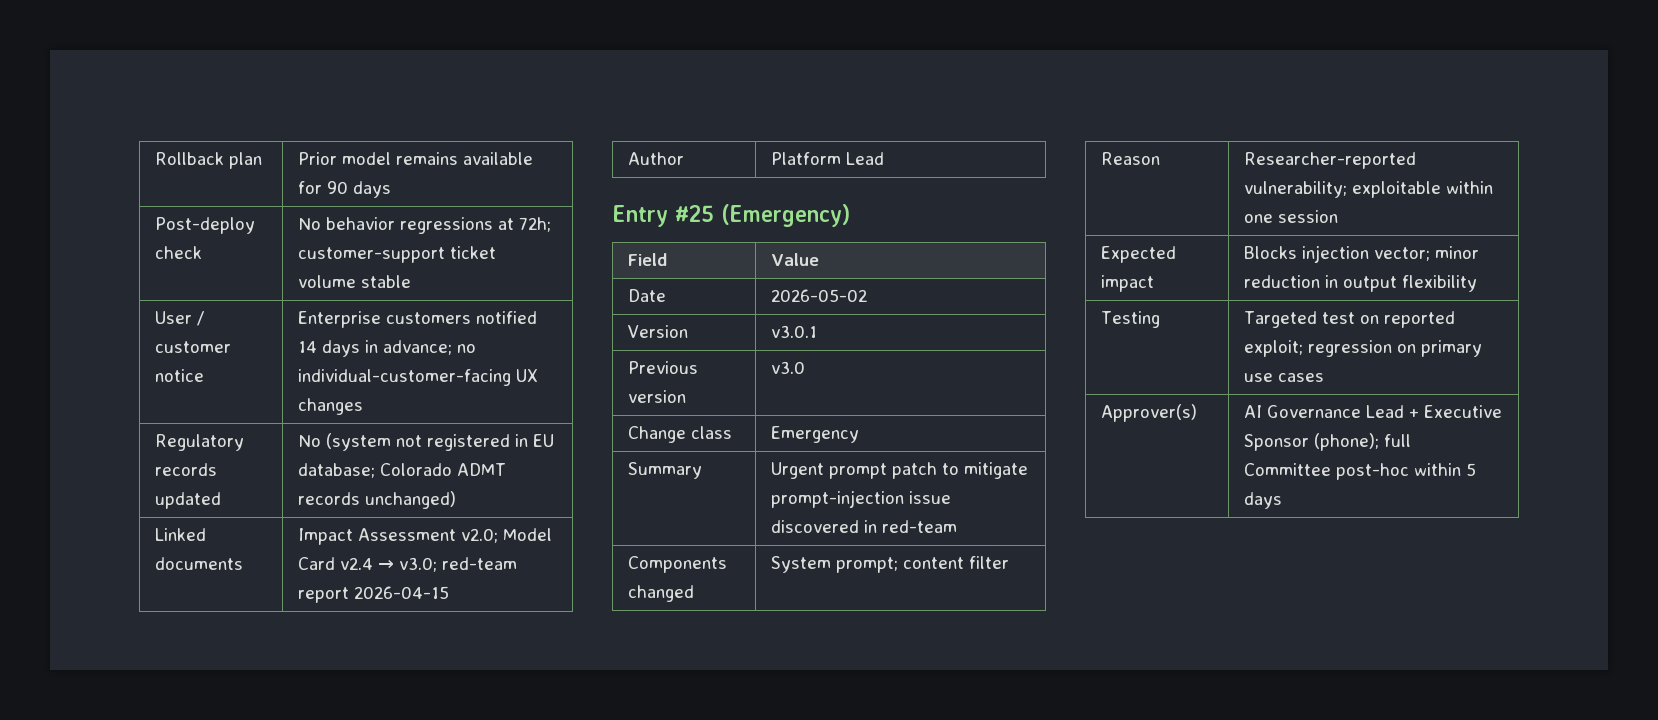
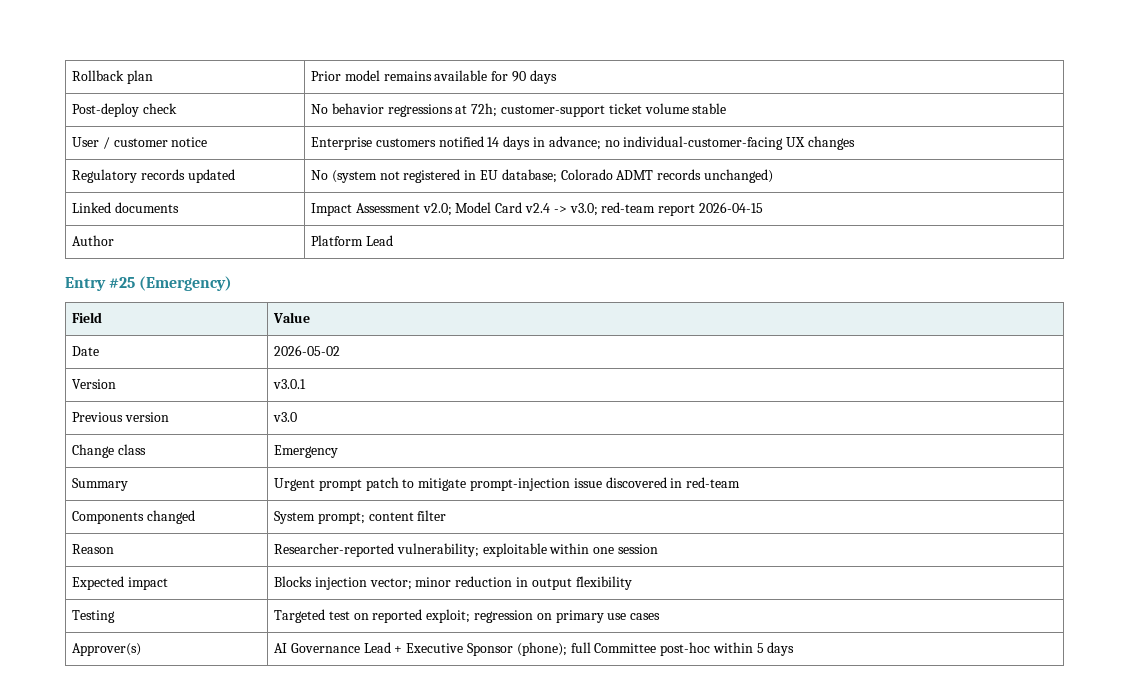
- Linked documents | Impact Assessment v2.0; Model Card v2.4 → v3.0; red-team report 2026-04-15
+ Linked documents | Impact Assessment v2.0; Model Card v2.4 -> v3.0; red-team report 2026-04-15

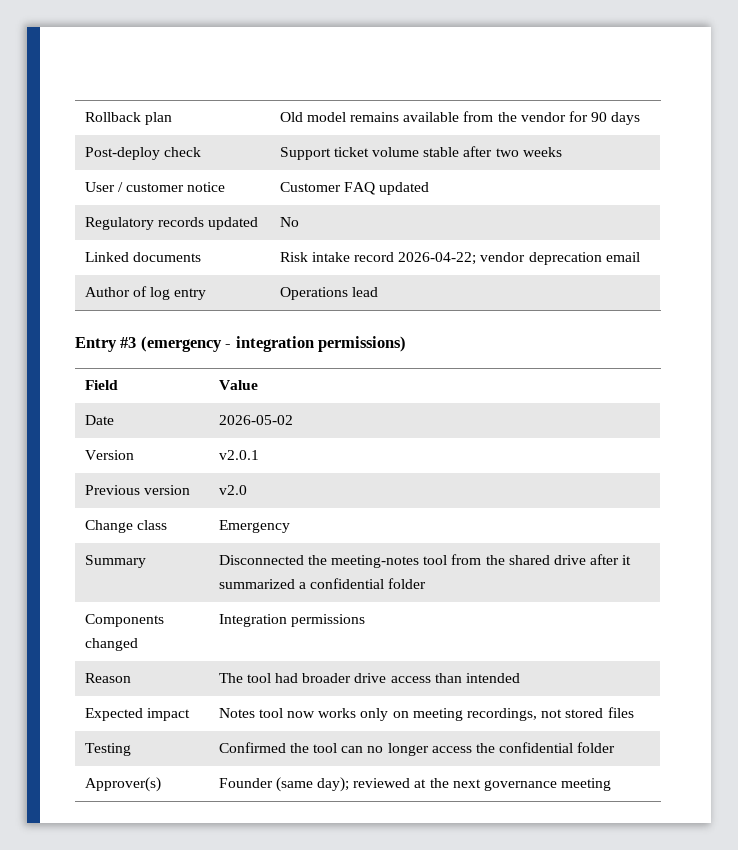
- Rollback plan | Prior model remains available for 90 days
+ Rollback plan | Old model remains available from the vendor for 90 days
- Post-deploy check | No behavior regressions at 72h; customer-support ticket volume stable
+ Post-deploy check | Support ticket volume stable after two weeks
- User / customer notice | Enterprise customers notified 14 days in advance; no individual-customer-facing UX changes
- Regulatory records updated | No (system not registered in EU database; Colorado ADMT records unchanged)
- Linked documents | Impact Assessment v2.0; Model Card v2.4 -> v3.0; red-team report 2026-04-15
- Author | Platform Lead
- Entry #25 (Emergency)
+ User / customer notice | Customer FAQ updated
+ Regulatory records updated | No
+ Linked documents | Risk intake record 2026-04-22; vendor deprecation email
+ Author of log entry | Operations lead
+ Entry #3 (emergency - integration permissions)
- Version | v3.0.1
+ Version | v2.0.1
- Previous version | v3.0
+ Previous version | v2.0
- Summary | Urgent prompt patch to mitigate prompt-injection issue discovered in red-team
- Components changed | System prompt; content filter
- Reason | Researcher-reported vulnerability; exploitable within one session
- Expected impact | Blocks injection vector; minor reduction in output flexibility
- Testing | Targeted test on reported exploit; regression on primary use cases
- Approver(s) | AI Governance Lead + Executive Sponsor (phone); full Committee post-hoc within 5 days
+ Summary | Disconnected the meeting-notes tool from the shared drive after it summarized a confidential folder
+ Components changed | Integration permissions
+ Reason | The tool had broader drive access than intended
+ Expected impact | Notes tool now works only on meeting recordings, not stored files
+ Testing | Confirmed the tool can no longer access the confidential folder
+ Approver(s) | Founder (same day); reviewed at the next governance meeting

